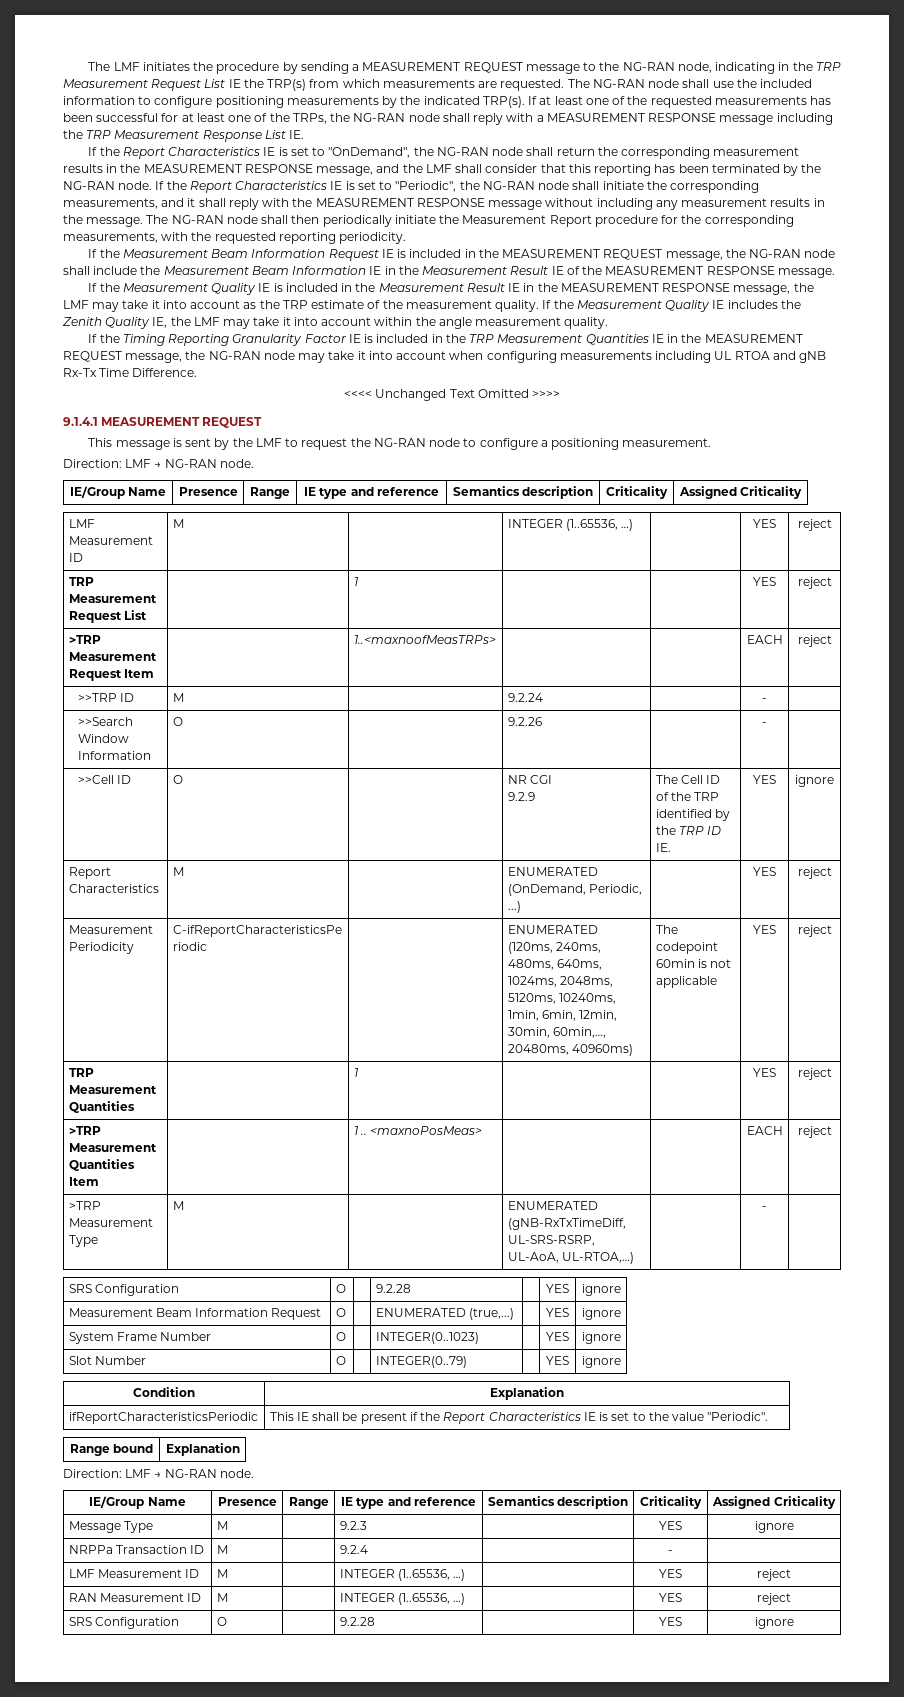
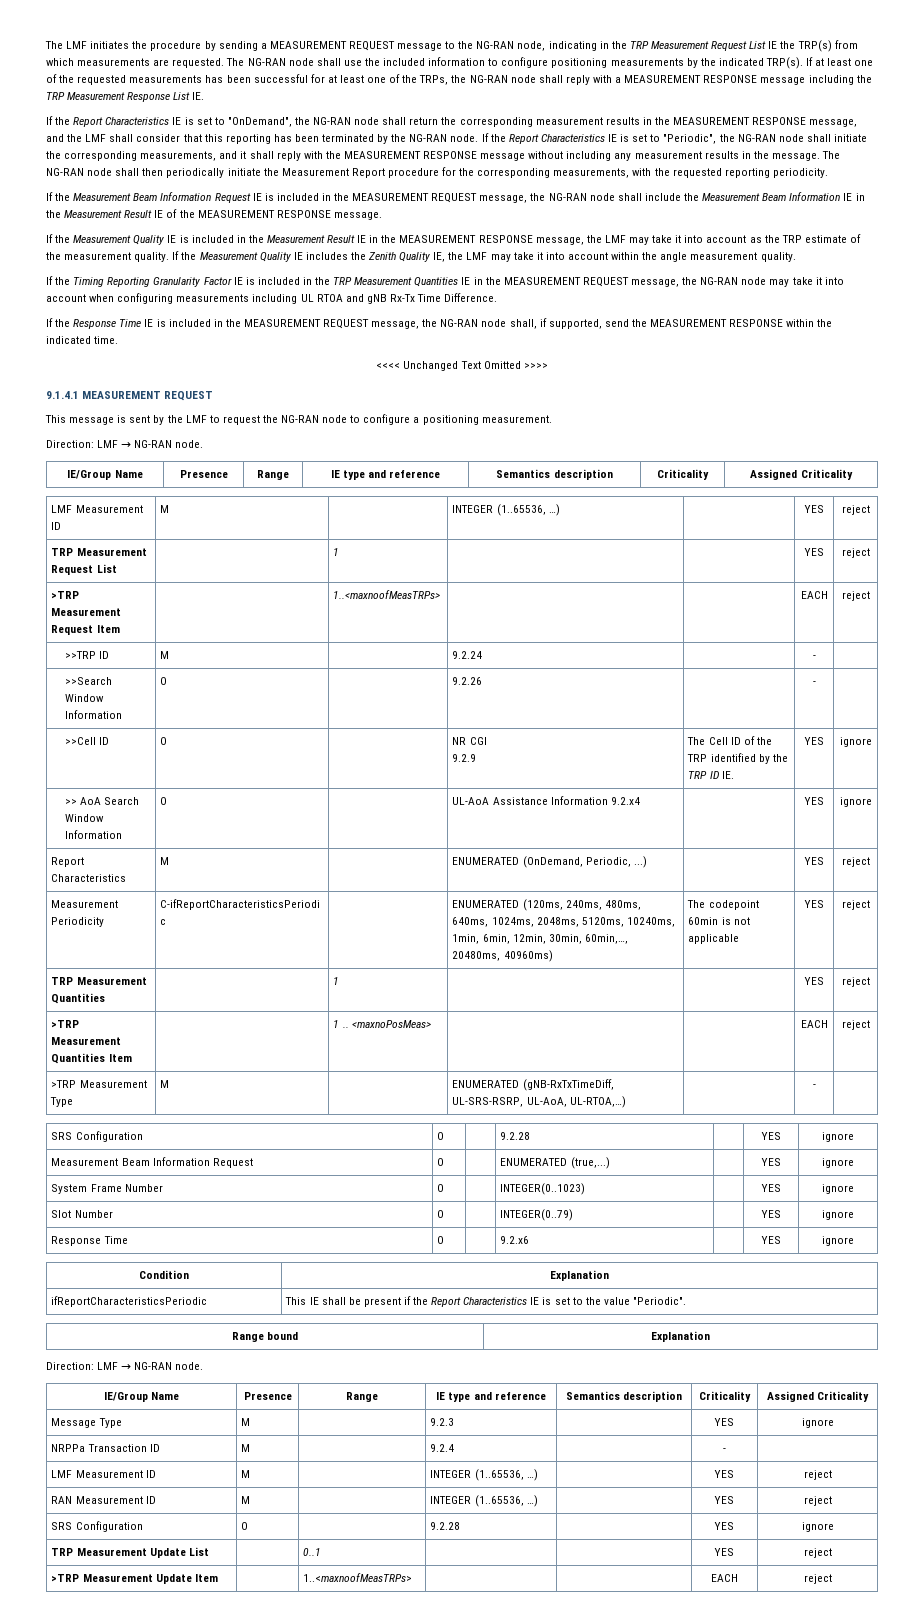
+ If the Response Time IE is included in the MEASUREMENT REQUEST message, the NG-RAN node shall, if supported, send the MEASUREMENT RESPONSE within the indicated time.
+ >> AoA Search Window Information | O | | UL-AoA Assistance Information 9.2.x4 | | YES | ignore
+ Response Time | O | | 9.2.x6 | | YES | ignore
+ TRP Measurement Update List | | 0..1 | | | YES | reject
+ >TRP Measurement Update Item | | 1..<maxnoofMeasTRPs> | | | EACH | reject

